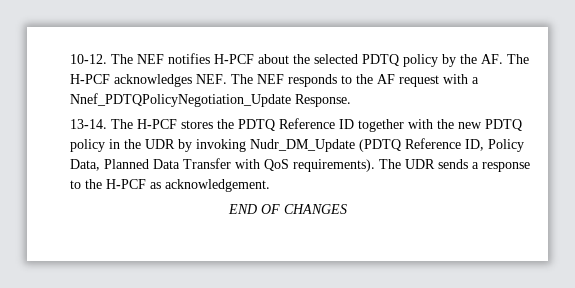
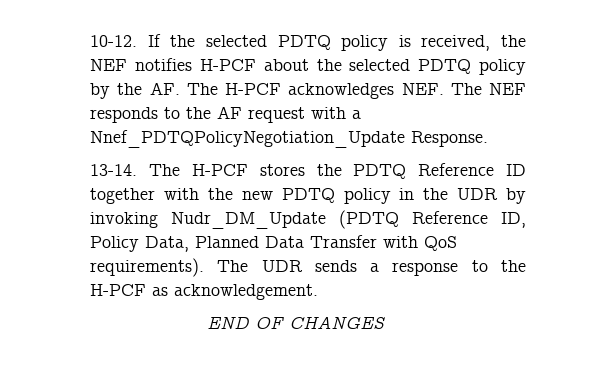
- The NEF notifies H-PCF about the selected PDTQ policy by the AF. The H-PCF acknowledges NEF. The NEF responds to the AF request with a Nnef_PDTQPolicyNegotiation_Update Response.
+ If the selected PDTQ policy is received, the NEF notifies H-PCF about the selected PDTQ policy by the AF. The H-PCF acknowledges NEF. The NEF responds to the AF request with a Nnef_PDTQPolicyNegotiation_Update Response.

